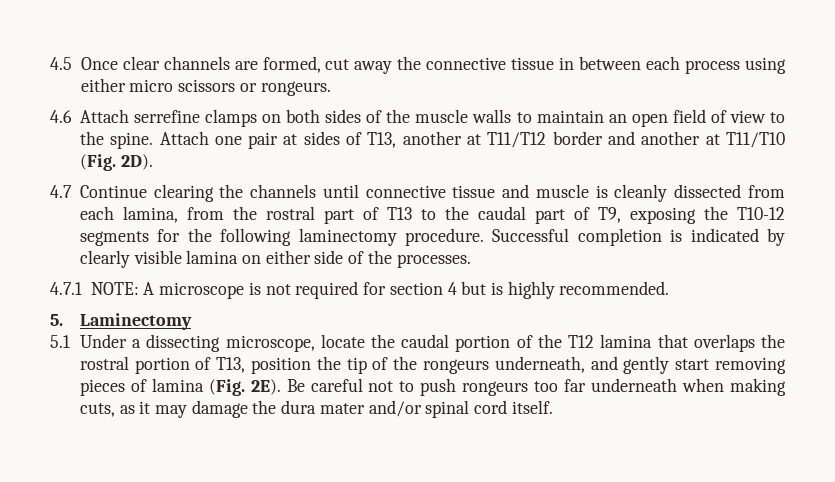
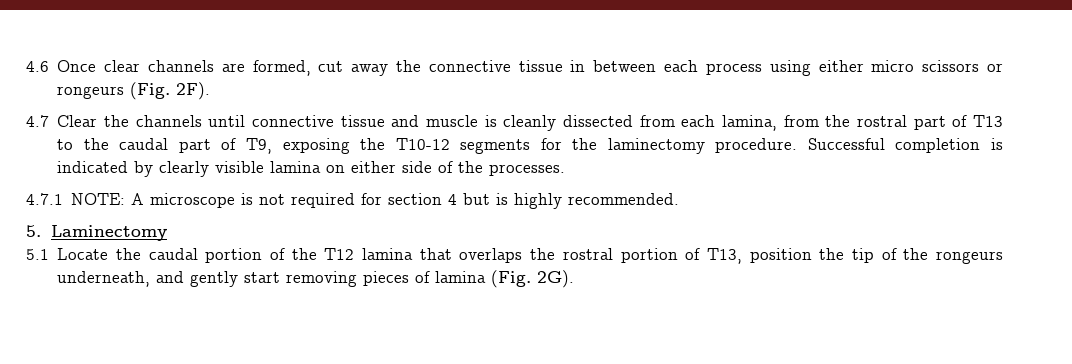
- 4.5 Once clear channels are formed, cut away the connective tissue in between each process using either micro scissors or rongeurs.
- 4.6 Attach serrefine clamps on both sides of the muscle walls to maintain an open field of view to the spine. Attach one pair at sides of T13, another at T11/T12 border and another at T11/T10 (Fig. 2D).
- 4.7 Continue clearing the channels until connective tissue and muscle is cleanly dissected from each lamina, from the rostral part of T13 to the caudal part of T9, exposing the T10-12 segments for the following laminectomy procedure.
+ 4.6 Once clear channels are formed, cut away the connective tissue in between each process using either micro scissors or rongeurs (Fig. 2F).
+ 4.7 Clear the channels until connective tissue and muscle is cleanly dissected from each lamina, from the rostral part of T13 to the caudal part of T9, exposing the T10-12 segments for the laminectomy procedure.
- 5.1 Under a dissecting microscope, locate the caudal portion of the T12 lamina that overlaps the rostral portion of T13, position the tip of the rongeurs underneath, and gently start removing pieces of lamina (Fig. 2E). Be careful not to push rongeurs too far underneath when making cuts, as it may damage the dura mater and/or spinal cord itself.
+ 5.1 Locate the caudal portion of the T12 lamina that overlaps the rostral portion of T13, position the tip of the rongeurs underneath, and gently start removing pieces of lamina (Fig. 2G).

